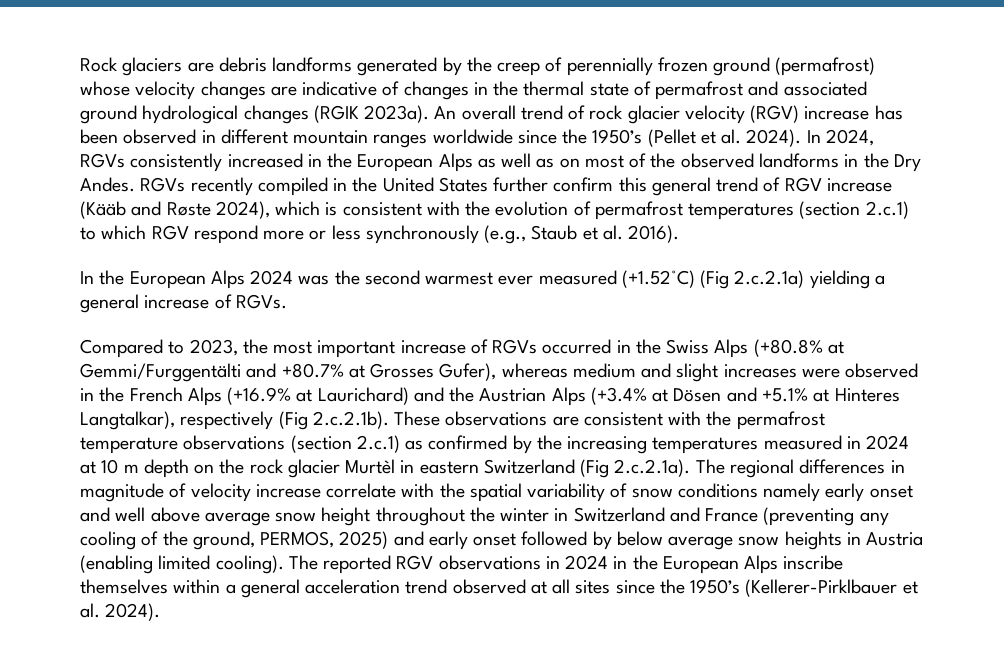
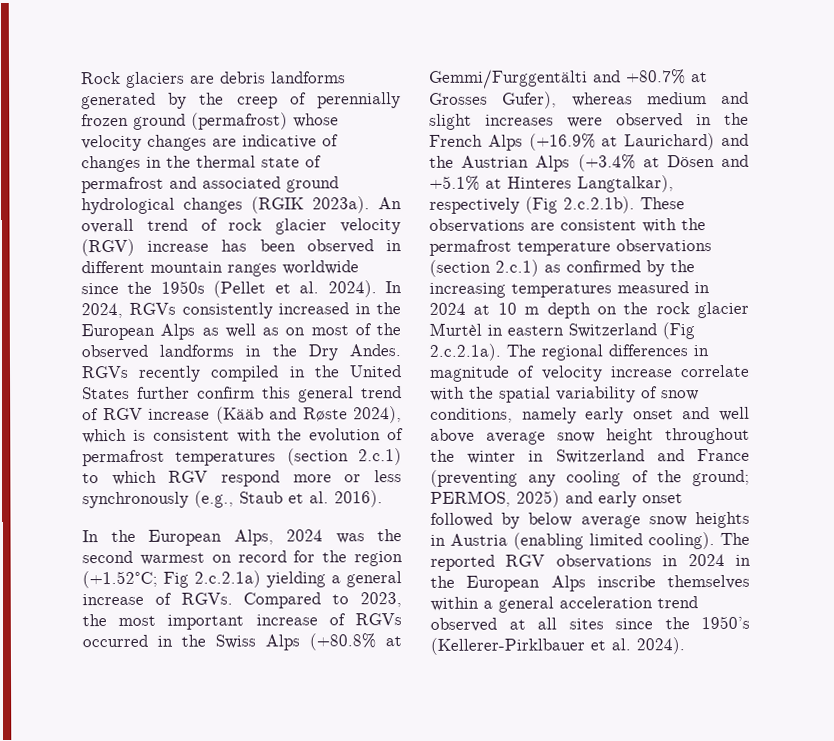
- An overall trend of rock glacier velocity (RGV) increase has been observed in different mountain ranges worldwide since the 1950’s (Pellet et al. 2024).
+ An overall trend of rock glacier velocity (RGV) increase has been observed in different mountain ranges worldwide since the 1950s (Pellet et al. 2024).
- In the European Alps 2024 was the second warmest ever measured (+1.52°C) (Fig 2.c.2.1a) yielding a general increase of RGVs.
- Compared to 2023, the most important increase of RGVs occurred in the Swiss Alps (+80.8% at Gemmi/Furggentälti and +80.7% at Grosses Gufer), whereas medium and slight increases were observed in the French Alps (+16.9% at Laurichard) and the Austrian Alps (+3.4% at Dösen and +5.1% at Hinteres Langtalkar), respectively (Fig 2.c.2.1b). These observations are consistent with the permafrost temperature observations (section 2.c.1) as confirmed by the increasing temperatures measured in 2024 at 10 m depth on the rock glacier Murtèl in eastern Switzerland (Fig 2.c.2.1a). The regional differences in magnitude of velocity increase correlate with the spatial variability of snow conditions namely early onset and well above average snow height throughout the winter in Switzerland and France (preventing any cooling of the ground, PERMOS, 2025) and early onset followed by below average snow heights in Austria (enabling limited cooling).
+ In the European Alps, 2024 was the second warmest on record for the region (+1.52°C; Fig 2.c.2.1a) yielding a general increase of RGVs. Compared to 2023, the most important increase of RGVs occurred in the Swiss Alps (+80.8% at Gemmi/Furggentälti and +80.7% at Grosses Gufer), whereas medium and slight increases were observed in the French Alps (+16.9% at Laurichard) and the Austrian Alps (+3.4% at Dösen and +5.1% at Hinteres Langtalkar), respectively (Fig 2.c.2.1b). These observations are consistent with the permafrost temperature observations (section 2.c.1) as confirmed by the increasing temperatures measured in 2024 at 10 m depth on the rock glacier Murtèl in eastern Switzerland (Fig 2.c.2.1a). The regional differences in magnitude of velocity increase correlate with the spatial variability of snow conditions, namely early onset and well above average snow height throughout the winter in Switzerland and France (preventing any cooling of the ground; PERMOS, 2025) and early onset followed by below average snow heights in Austria (enabling limited cooling).

